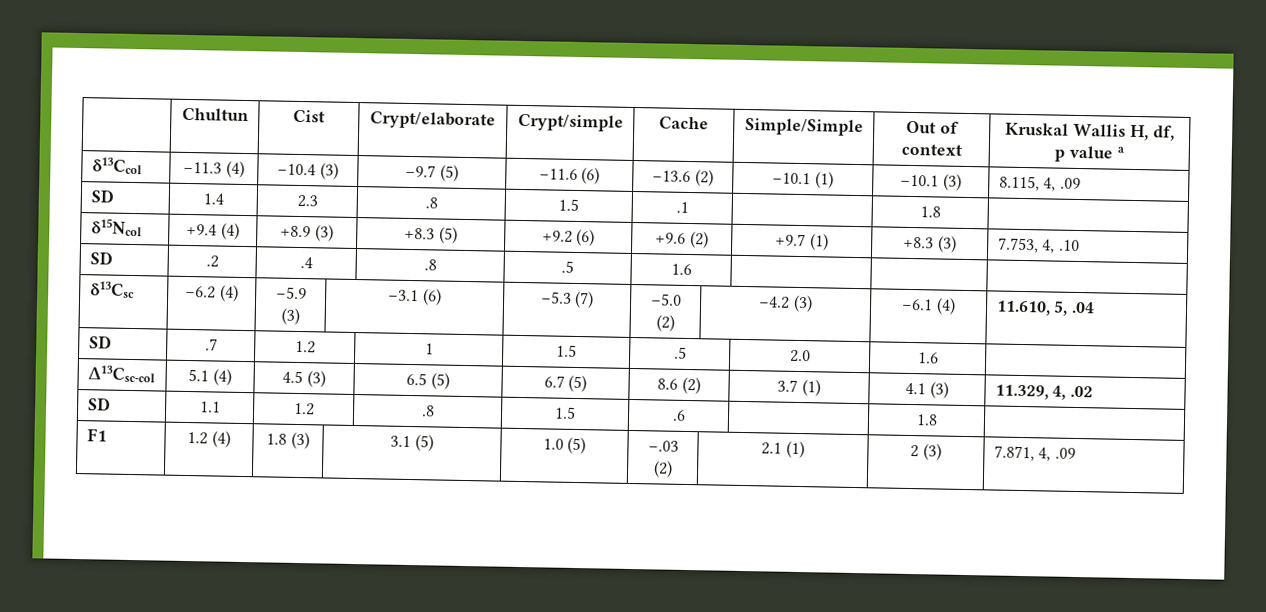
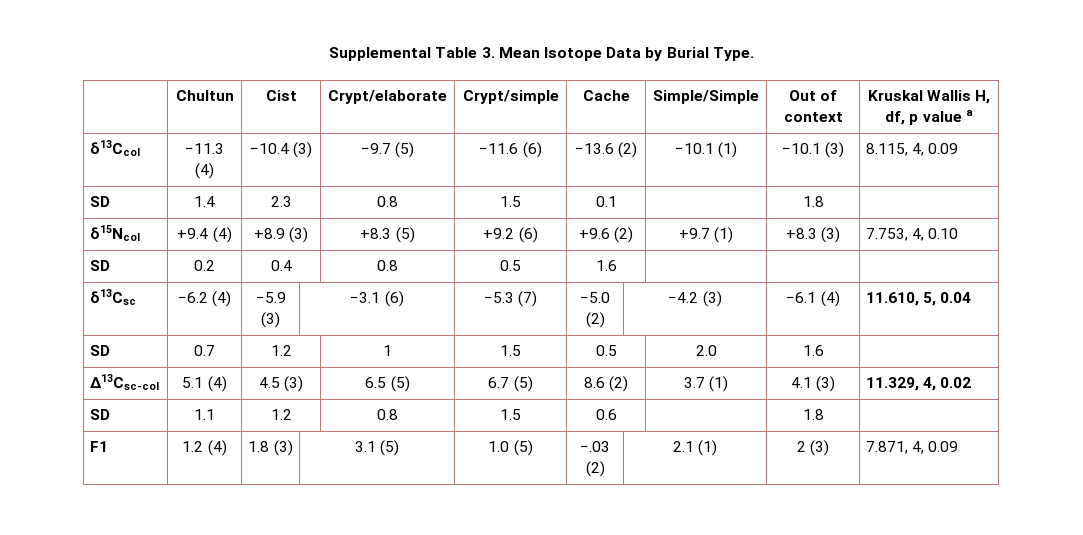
+ Supplemental Table 3. Mean Isotope Data by Burial Type.
- δ13Ccol | −11.3 (4) | −10.4 (3) | −9.7 (5) | −11.6 (6) | −13.6 (2) | −10.1 (1) | −10.1 (3) | 8.115, 4, .09
+ δ13Ccol | −11.3 (4) | −10.4 (3) | −9.7 (5) | −11.6 (6) | −13.6 (2) | −10.1 (1) | −10.1 (3) | 8.115, 4, 0.09
- SD | 1.4 | 2.3 | .8 | 1.5 | .1 | | 1.8 |
+ SD | 1.4 | 2.3 | 0.8 | 1.5 | 0.1 | | 1.8 |
- δ15Ncol | +9.4 (4) | +8.9 (3) | +8.3 (5) | +9.2 (6) | +9.6 (2) | +9.7 (1) | +8.3 (3) | 7.753, 4, .10
- SD | .2 | .4 | .8 | .5 | 1.6 | | |
+ δ15Ncol | +9.4 (4) | +8.9 (3) | +8.3 (5) | +9.2 (6) | +9.6 (2) | +9.7 (1) | +8.3 (3) | 7.753, 4, 0.10
+ SD | 0.2 | 0.4 | 0.8 | 0.5 | 1.6 | | |
- δ13Csc | −6.2 (4) | −5.9 (3) | −3.1 (6) | −5.3 (7) | −5.0 (2) | −4.2 (3) | −6.1 (4) | 11.610, 5, .04
- SD | .7 | 1.2 | 1 | 1.5 | .5 | 2.0 | 1.6 |
+ δ13Csc | −6.2 (4) | −5.9 (3) | −3.1 (6) | −5.3 (7) | −5.0 (2) | −4.2 (3) | −6.1 (4) | 11.610, 5, 0.04
+ SD | 0.7 | 1.2 | 1 | 1.5 | 0.5 | 2.0 | 1.6 |
- Δ13Csc-col | 5.1 (4) | 4.5 (3) | 6.5 (5) | 6.7 (5) | 8.6 (2) | 3.7 (1) | 4.1 (3) | 11.329, 4, .02
+ Δ13Csc-col | 5.1 (4) | 4.5 (3) | 6.5 (5) | 6.7 (5) | 8.6 (2) | 3.7 (1) | 4.1 (3) | 11.329, 4, 0.02
- SD | 1.1 | 1.2 | .8 | 1.5 | .6 | | 1.8 |
+ SD | 1.1 | 1.2 | 0.8 | 1.5 | 0.6 | | 1.8 |
- F1 | 1.2 (4) | 1.8 (3) | 3.1 (5) | 1.0 (5) | −.03 (2) | 2.1 (1) | 2 (3) | 7.871, 4, .09
+ F1 | 1.2 (4) | 1.8 (3) | 3.1 (5) | 1.0 (5) | −.03 (2) | 2.1 (1) | 2 (3) | 7.871, 4, 0.09

